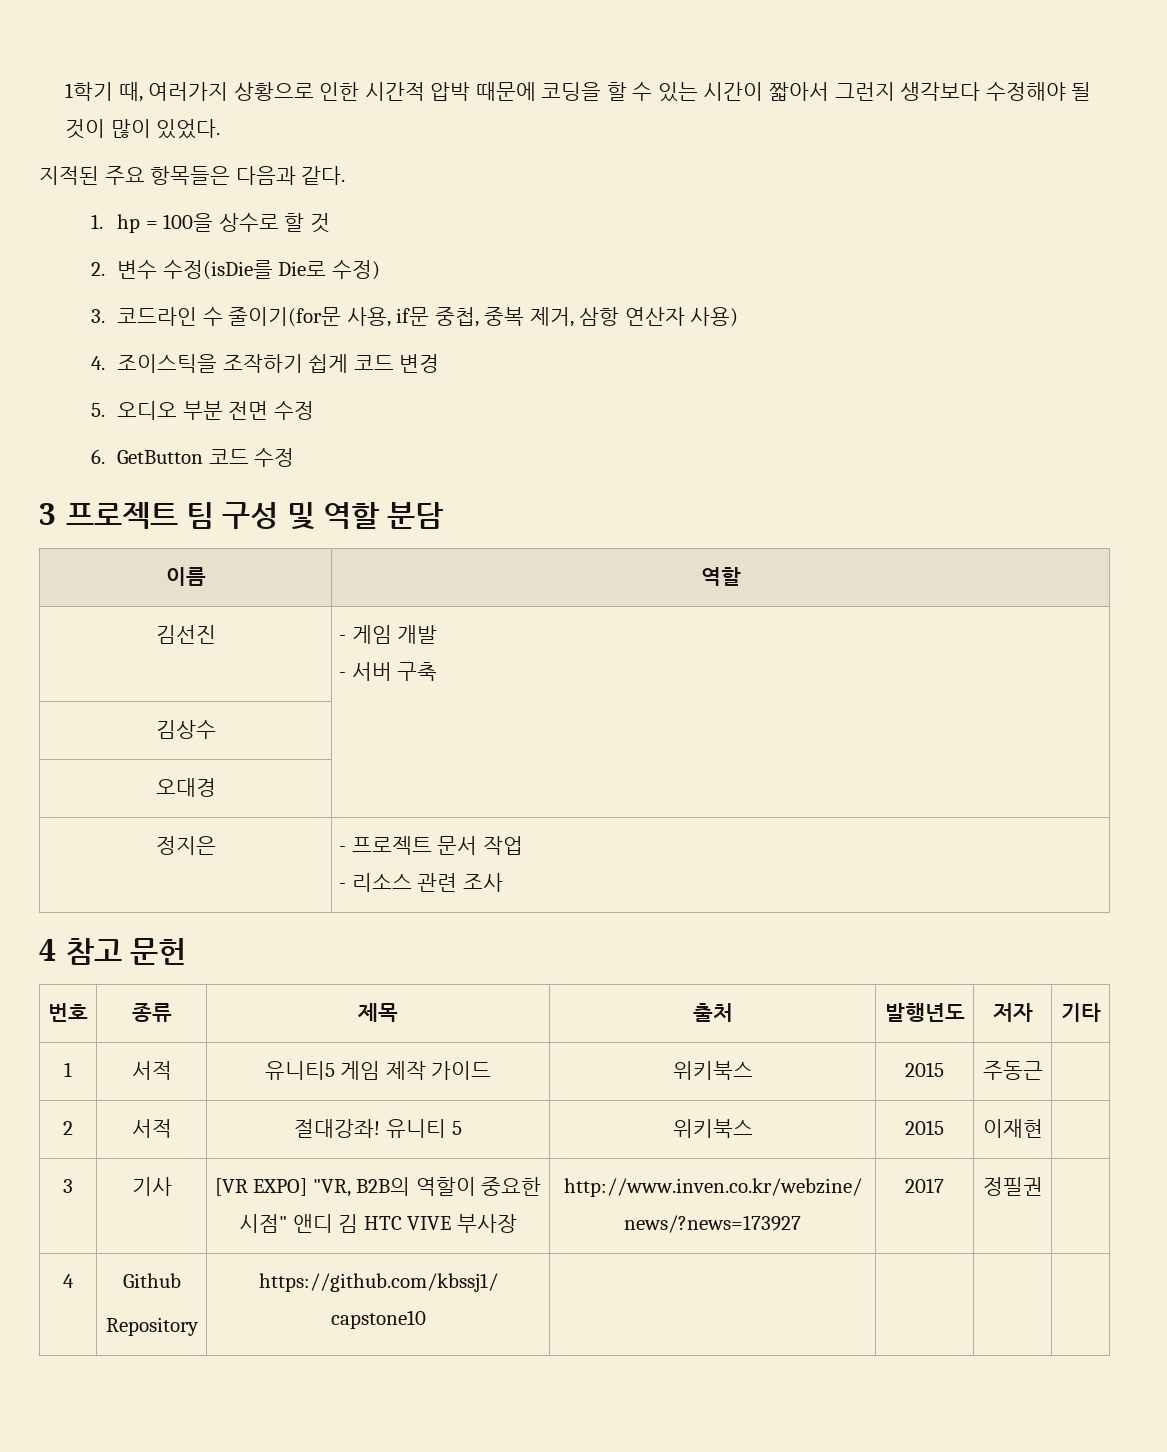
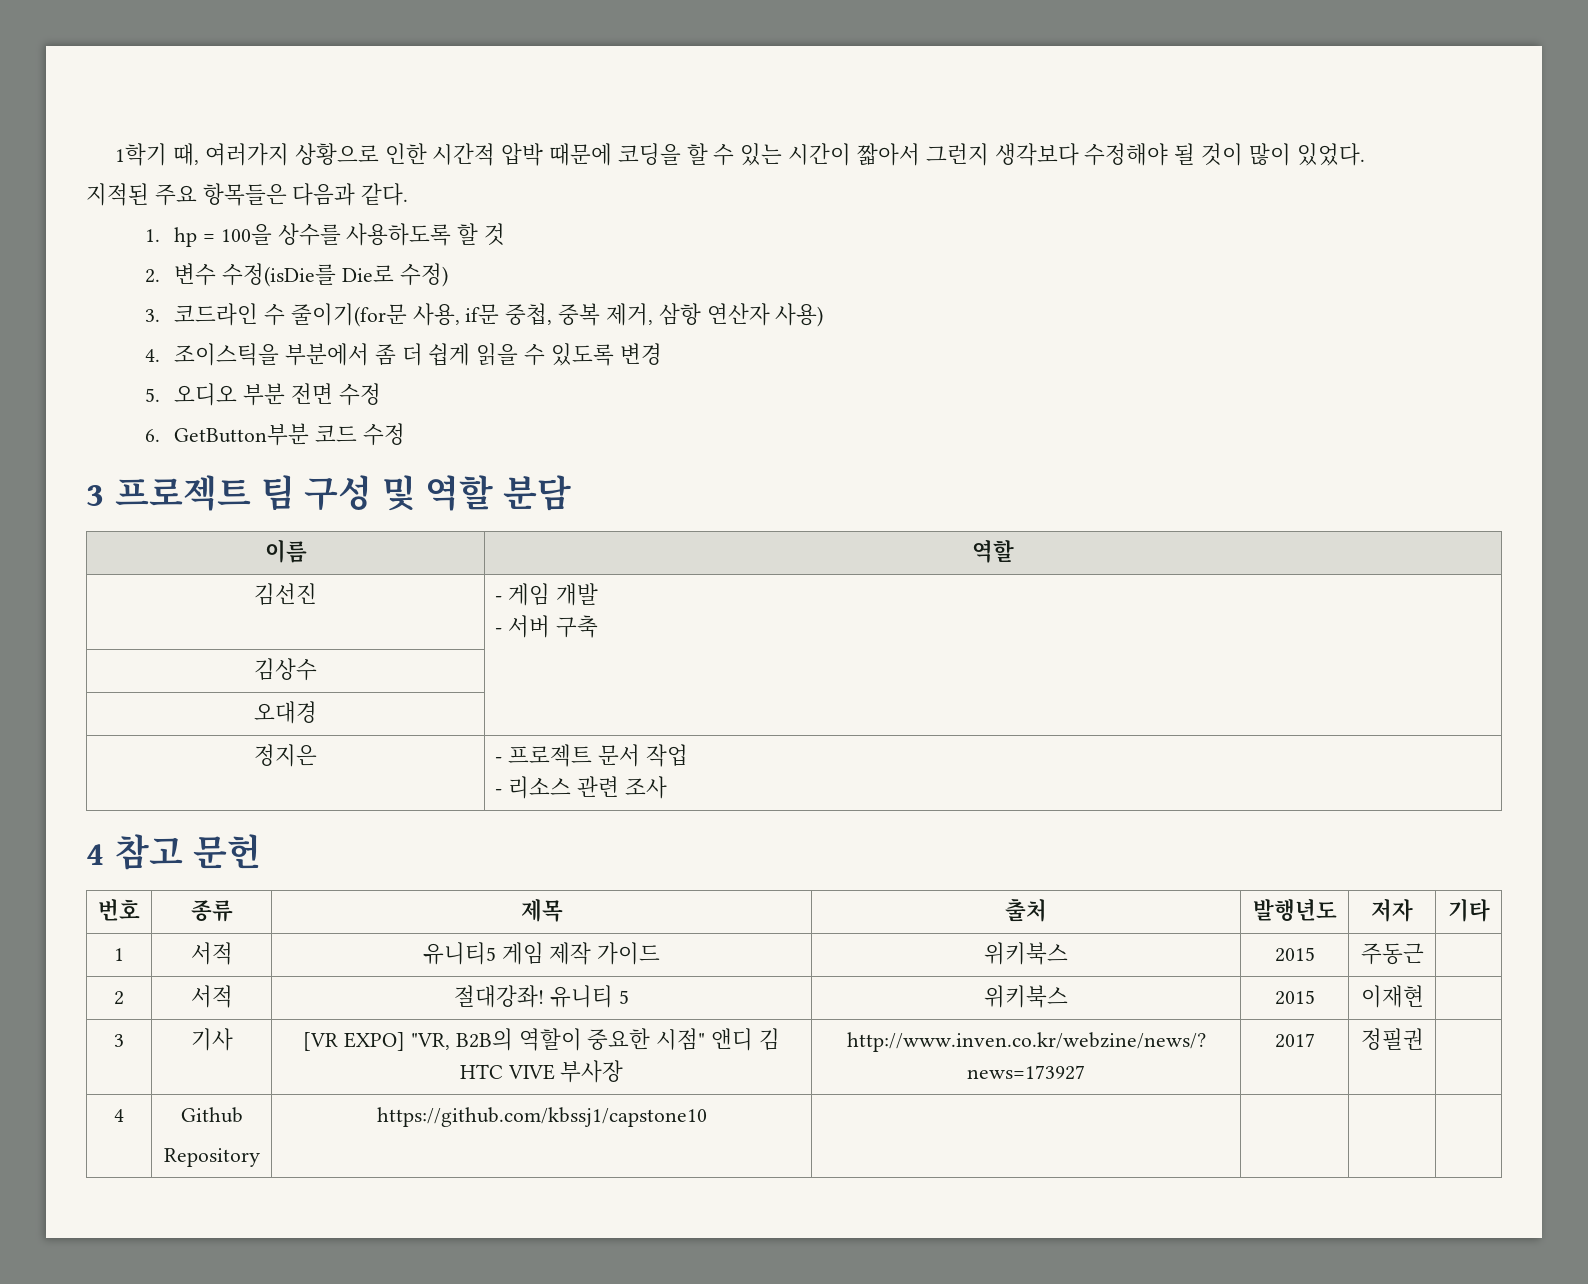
- 1. hp = 100을 상수로 할 것
+ 1. hp = 100을 상수를 사용하도록 할 것
- 4. 조이스틱을 조작하기 쉽게 코드 변경
+ 4. 조이스틱을 부분에서 좀 더 쉽게 읽을 수 있도록 변경
- 6. GetButton 코드 수정
+ 6. GetButton부분 코드 수정

